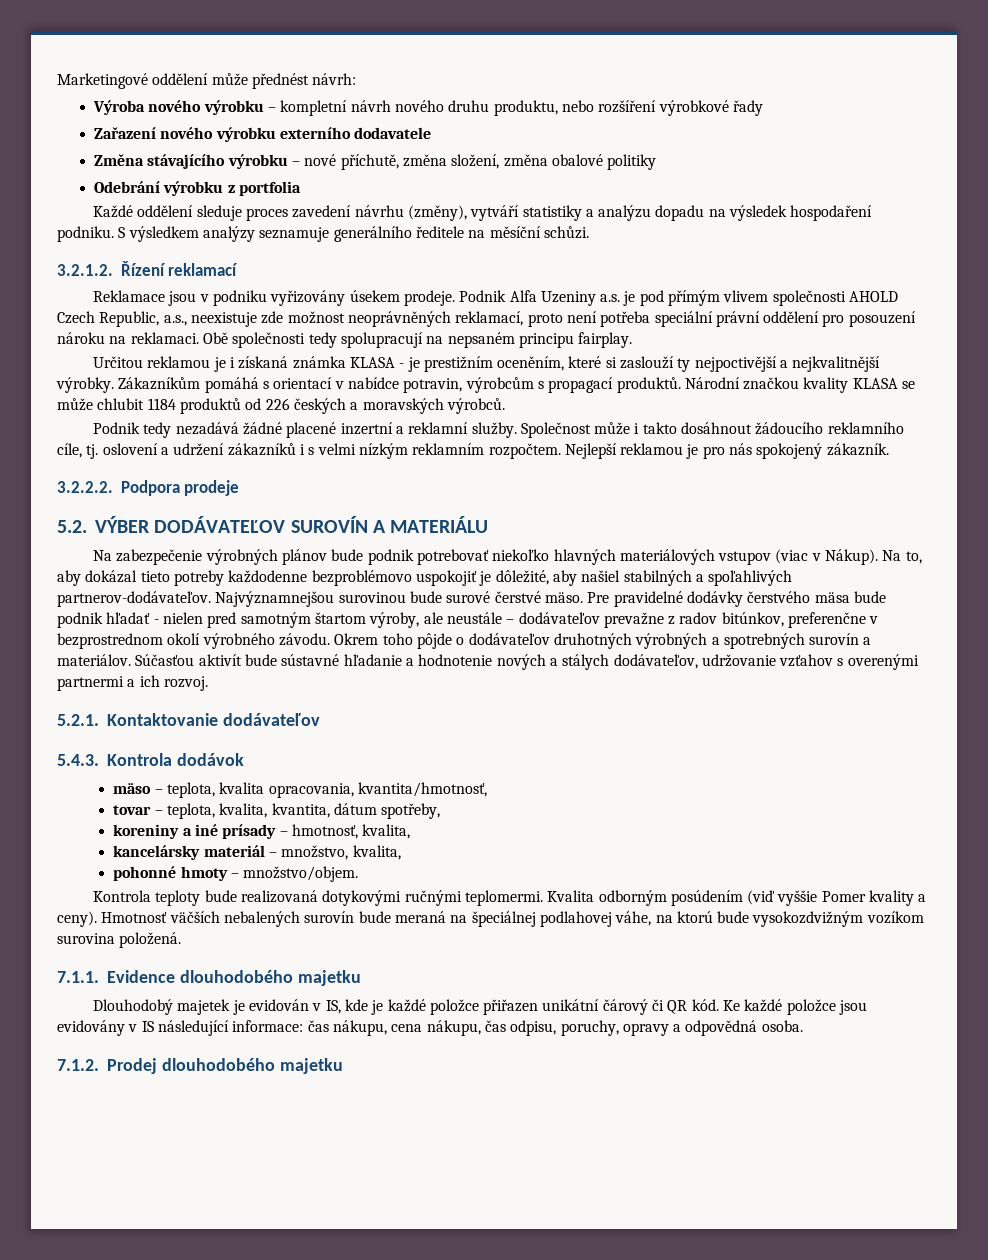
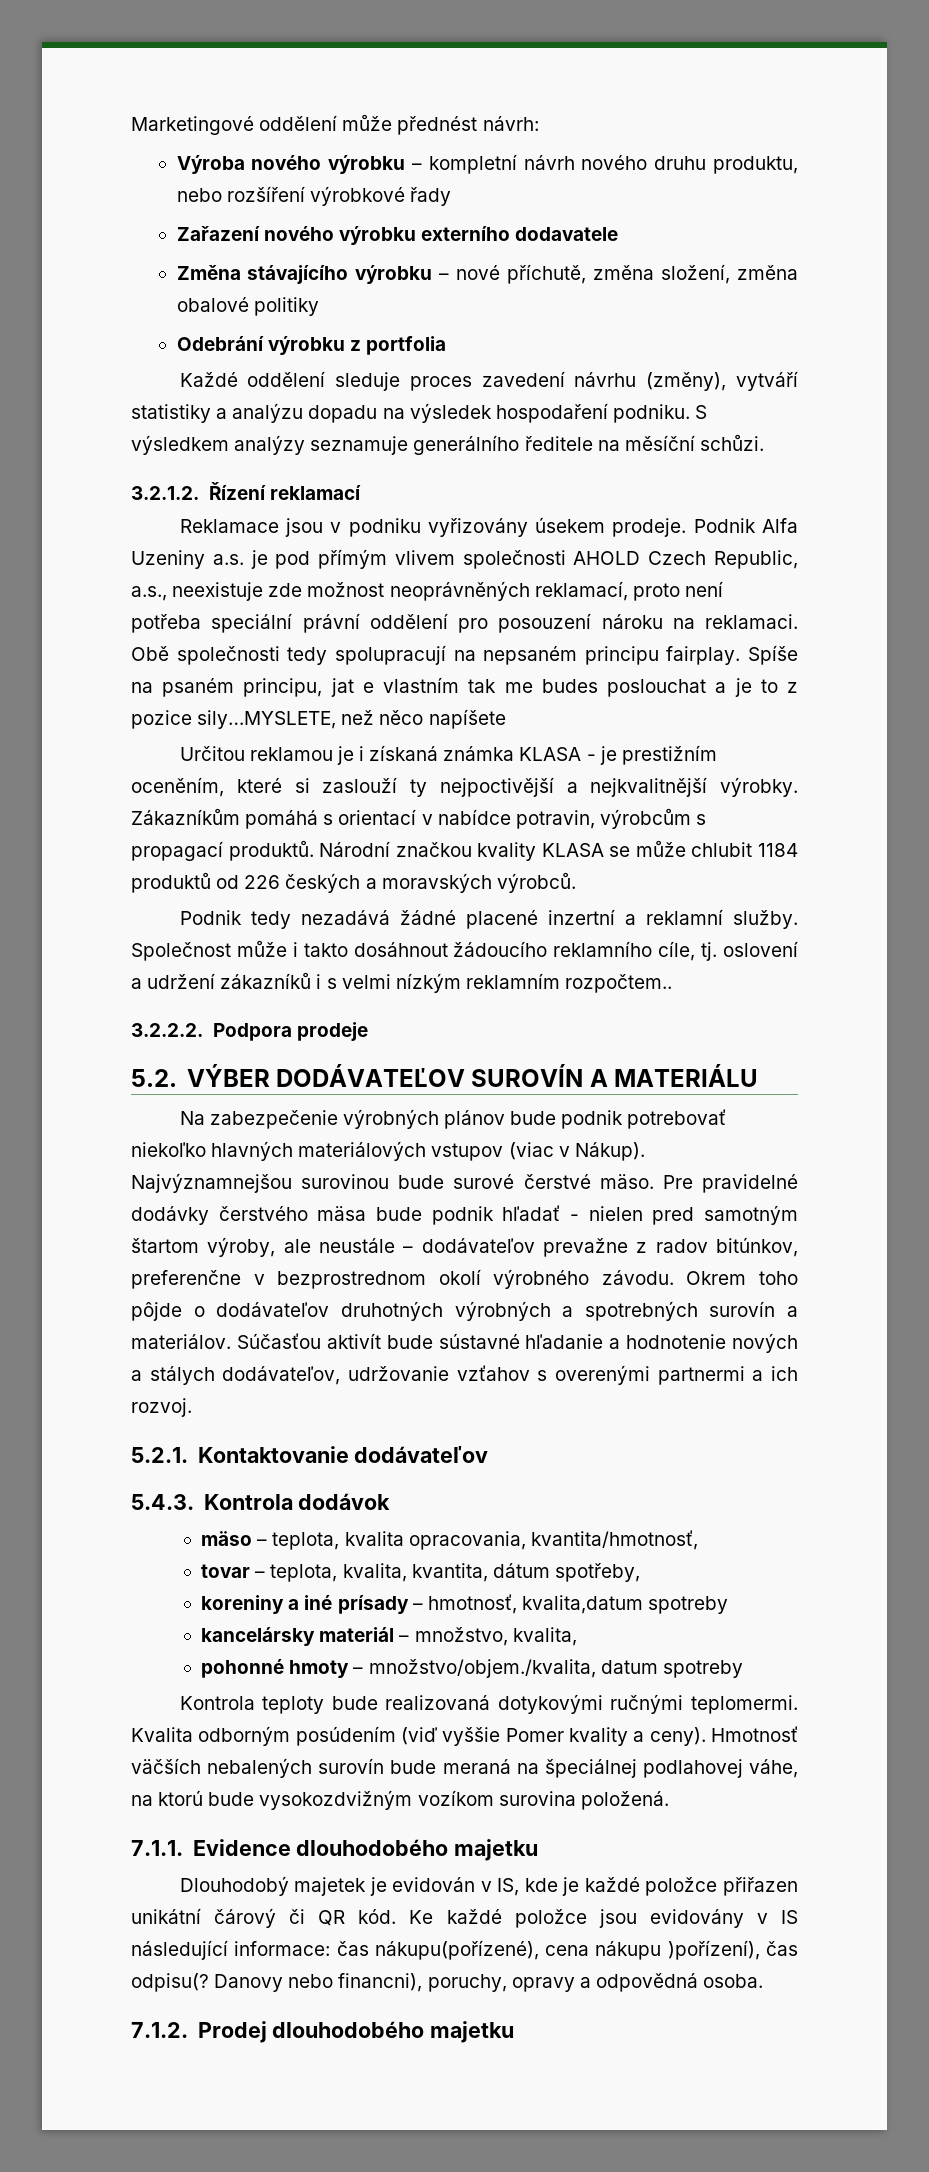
+ Spíše na psaném principu, jat e vlastním tak me budes poslouchat a je to z pozice sily…MYSLETE, než něco napíšete
- Společnost může i takto dosáhnout žádoucího reklamního cíle, tj. oslovení a udržení zákazníků i s velmi nízkým reklamním rozpočtem. Nejlepší reklamou je pro nás spokojený zákazník.
+ Společnost může i takto dosáhnout žádoucího reklamního cíle, tj. oslovení a udržení zákazníků i s velmi nízkým reklamním rozpočtem..
- Na to, aby dokázal tieto potreby každodenne bezproblémovo uspokojiť je dôležité, aby našiel stabilných a spoľahlivých partnerov-dodávateľov.
- koreniny a iné prísady – hmotnosť, kvalita,
+ koreniny a iné prísady – hmotnosť, kvalita,datum spotreby
- pohonné hmoty – množstvo/objem.
+ pohonné hmoty – množstvo/objem./kvalita, datum spotreby
- Ke každé položce jsou evidovány v IS následující informace: čas nákupu, cena nákupu, čas odpisu, poruchy, opravy a odpovědná osoba.
+ Ke každé položce jsou evidovány v IS následující informace: čas nákupu(pořízené), cena nákupu )pořízení), čas odpisu(? Danovy nebo financni), poruchy, opravy a odpovědná osoba.

